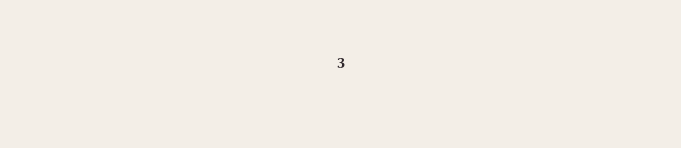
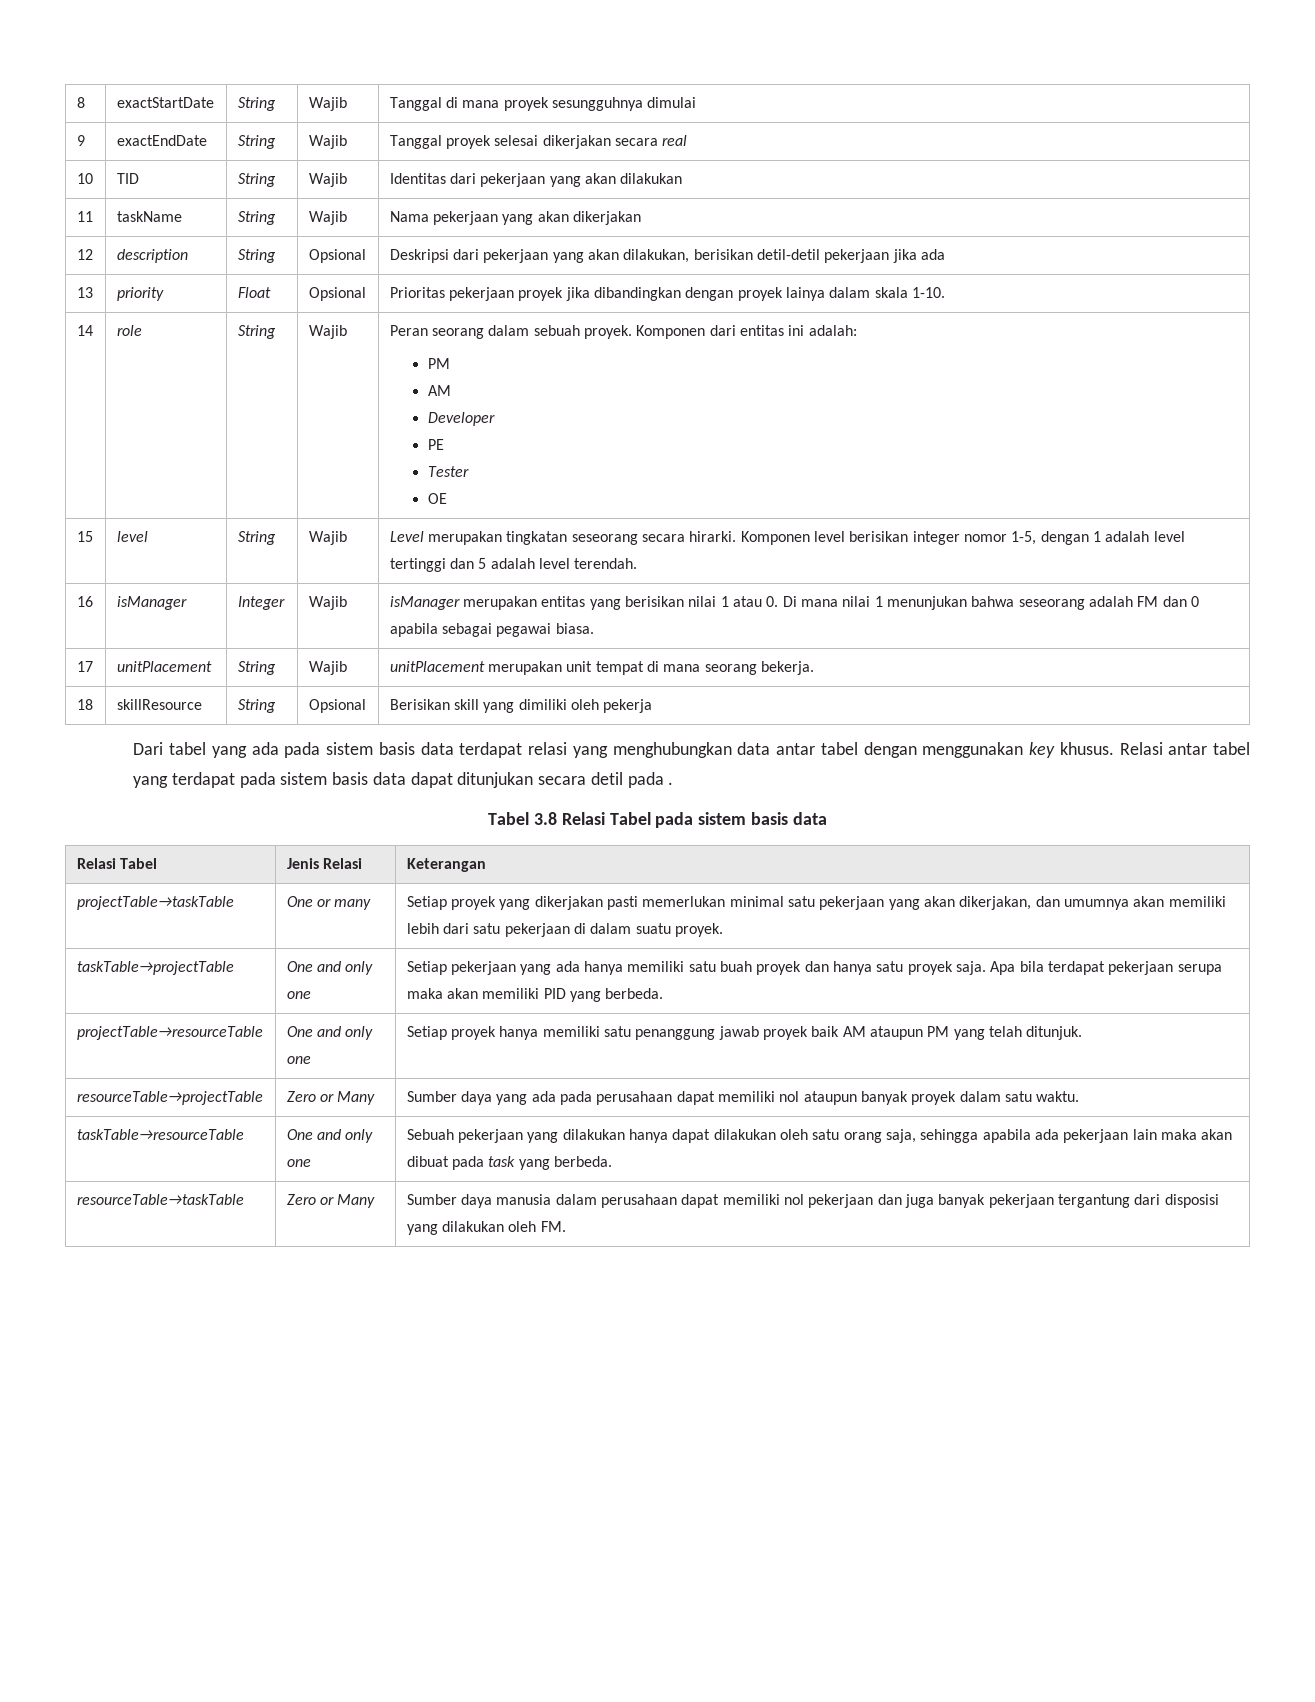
- 3
+ 8 | exactStartDate | String | Wajib | Tanggal di mana proyek sesungguhnya dimulai
+ 9 | exactEndDate | String | Wajib | Tanggal proyek selesai dikerjakan secara real
+ 10 | TID | String | Wajib | Identitas dari pekerjaan yang akan dilakukan
+ 11 | taskName | String | Wajib | Nama pekerjaan yang akan dikerjakan
+ 12 | description | String | Opsional | Deskripsi dari pekerjaan yang akan dilakukan, berisikan detil-detil pekerjaan jika ada
+ 13 | priority | Float | Opsional | Prioritas pekerjaan proyek jika dibandingkan dengan proyek lainya dalam skala 1-10.
+ 14 | role | String | Wajib | Peran seorang dalam sebuah proyek. Komponen dari entitas ini adalah:
+ PM
+ AM
+ Developer
+ PE
+ Tester
+ OE
+ 15 | level | String | Wajib | Level merupakan tingkatan seseorang secara hirarki. Komponen level berisikan integer nomor 1-5, dengan 1 adalah level tertinggi dan 5 adalah level terendah.
+ 16 | isManager | Integer | Wajib | isManager merupakan entitas yang berisikan nilai 1 atau 0. Di mana nilai 1 menunjukan bahwa seseorang adalah FM dan 0 apabila sebagai pegawai biasa.
+ 17 | unitPlacement | String | Wajib | unitPlacement merupakan unit tempat di mana seorang bekerja.
+ 18 | skillResource | String | Opsional | Berisikan skill yang dimiliki oleh pekerja
+ Dari tabel yang ada pada sistem basis data terdapat relasi yang menghubungkan data antar tabel dengan menggunakan key khusus. Relasi antar tabel yang terdapat pada sistem basis data dapat ditunjukan secara detil pada .
+ Tabel 3.8 Relasi Tabel pada sistem basis data
+ Relasi Tabel | Jenis Relasi | Keterangan
+ projectTable→taskTable | One or many | Setiap proyek yang dikerjakan pasti memerlukan minimal satu pekerjaan yang akan dikerjakan, dan umumnya akan memiliki lebih dari satu pekerjaan di dalam suatu proyek.
+ taskTable→projectTable | One and only one | Setiap pekerjaan yang ada hanya memiliki satu buah proyek dan hanya satu proyek saja. Apa bila terdapat pekerjaan serupa maka akan memiliki PID yang berbeda.
+ projectTable→resourceTable | One and only one | Setiap proyek hanya memiliki satu penanggung jawab proyek baik AM ataupun PM yang telah ditunjuk.
+ resourceTable→projectTable | Zero or Many | Sumber daya yang ada pada perusahaan dapat memiliki nol ataupun banyak proyek dalam satu waktu.
+ taskTable→resourceTable | One and only one | Sebuah pekerjaan yang dilakukan hanya dapat dilakukan oleh satu orang saja, sehingga apabila ada pekerjaan lain maka akan dibuat pada task yang berbeda.
+ resourceTable→taskTable | Zero or Many | Sumber daya manusia dalam perusahaan dapat memiliki nol pekerjaan dan juga banyak pekerjaan tergantung dari disposisi yang dilakukan oleh FM.

